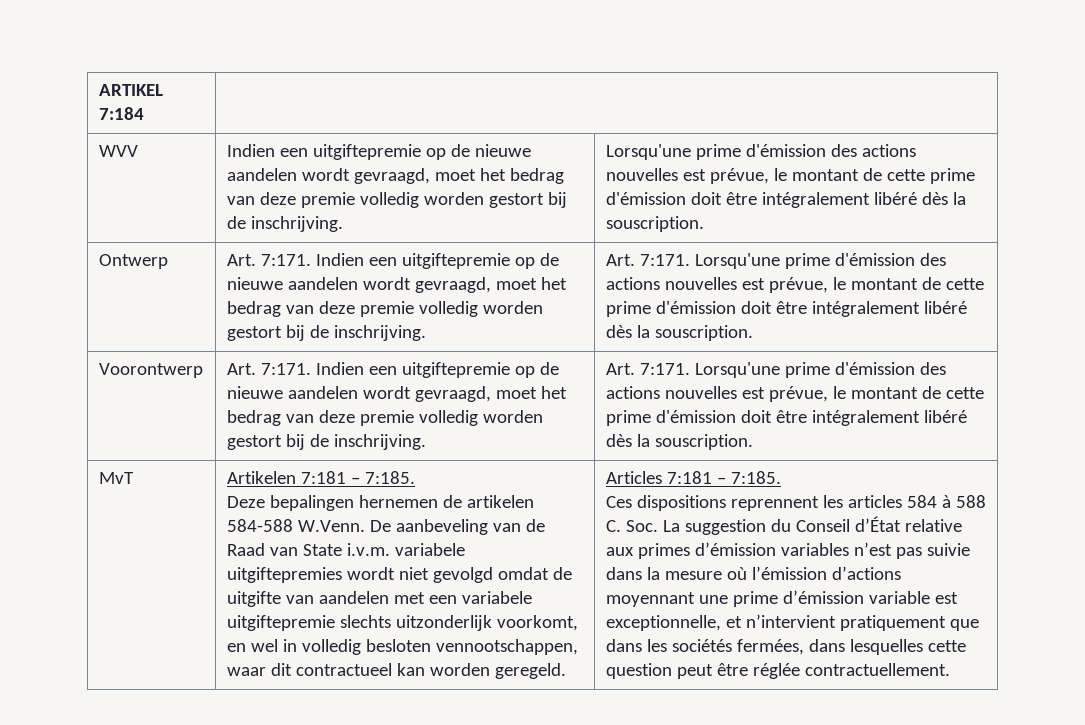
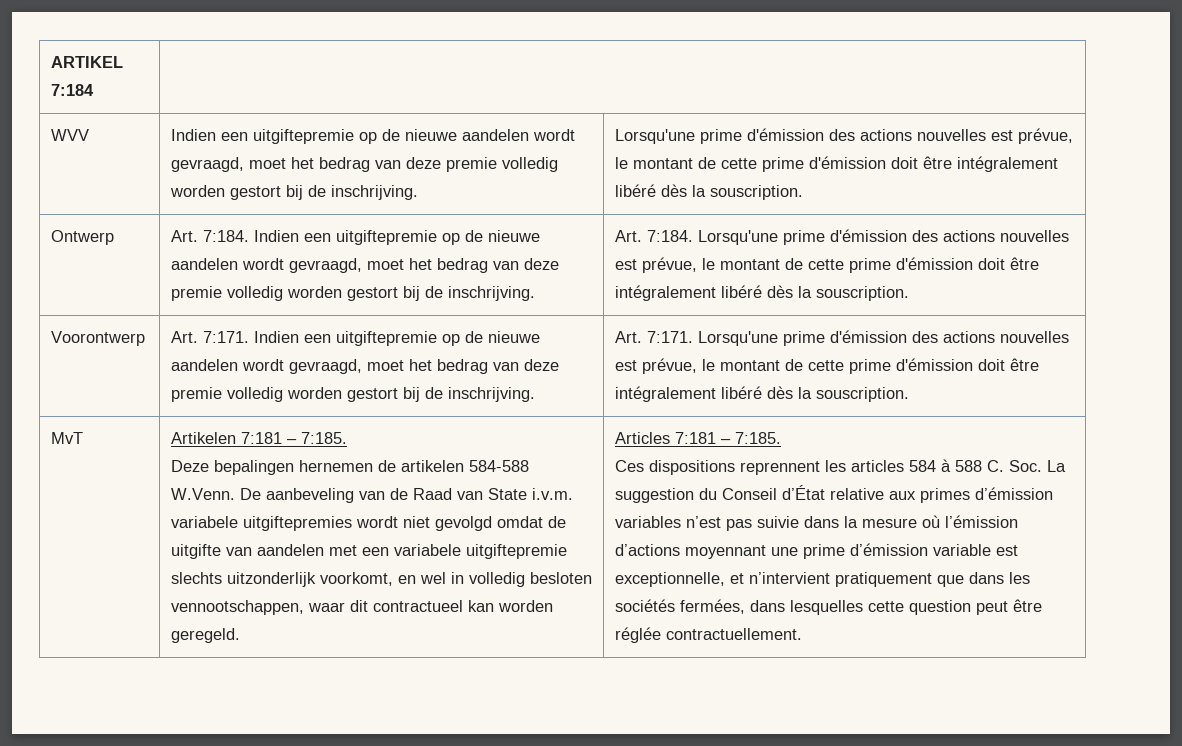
- Ontwerp | Art. 7:171. Indien een uitgiftepremie op de nieuwe aandelen wordt gevraagd, moet het bedrag van deze premie volledig worden gestort bij de inschrijving. | Art. 7:171.
+ Ontwerp | Art. 7:184. Indien een uitgiftepremie op de nieuwe aandelen wordt gevraagd, moet het bedrag van deze premie volledig worden gestort bij de inschrijving. | Art. 7:184.

